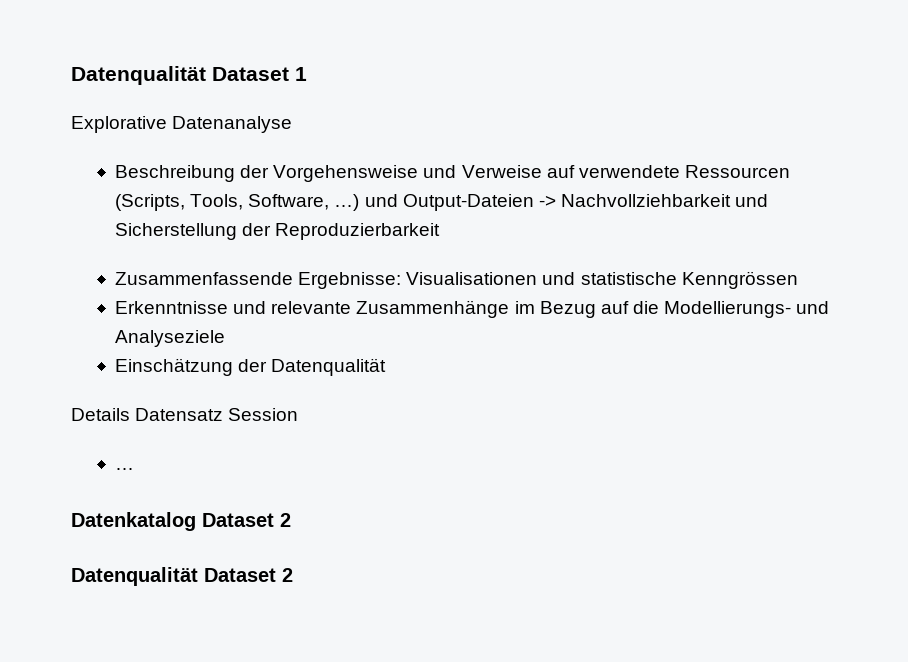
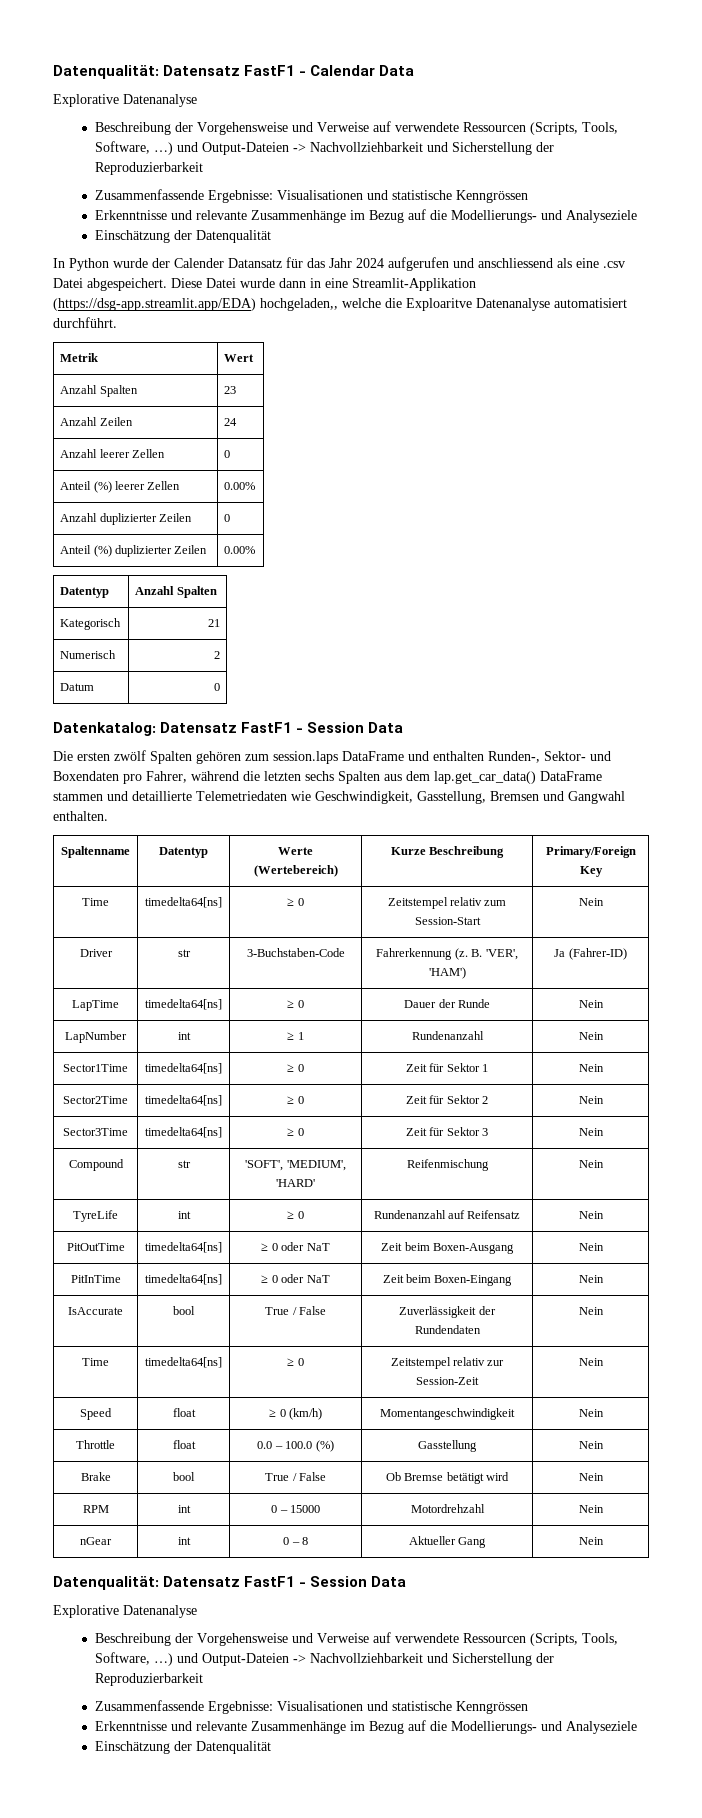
- Datenqualität Dataset 1
+ Datenqualität: Datensatz FastF1 - Calendar Data
- Details Datensatz Session
- …
- Datenkatalog Dataset 2
- Datenqualität Dataset 2
+ In Python wurde der Calender Datansatz für das Jahr 2024 aufgerufen und anschliessend als eine .csv Datei abgespeichert. Diese Datei wurde dann in eine Streamlit-Applikation (https://dsg-app.streamlit.app/EDA) hochgeladen,, welche die Exploaritve Datenanalyse automatisiert durchführt.
+ Metrik | Wert
+ Anzahl Spalten | 23
+ Anzahl Zeilen | 24
+ Anzahl leerer Zellen | 0
+ Anteil (%) leerer Zellen | 0.00%
+ Anzahl duplizierter Zeilen | 0
+ Anteil (%) duplizierter Zeilen | 0.00%
+ Datentyp | Anzahl Spalten
+ Kategorisch | 21
+ Numerisch | 2
+ Datum | 0
+ Datenkatalog: Datensatz FastF1 - Session Data
+ Die ersten zwölf Spalten gehören zum session.laps DataFrame und enthalten Runden-, Sektor- und Boxendaten pro Fahrer, während die letzten sechs Spalten aus dem lap.get_car_data() DataFrame stammen und detaillierte Telemetriedaten wie Geschwindigkeit, Gasstellung, Bremsen und Gangwahl enthalten.
+ Spaltenname | Datentyp | Werte (Wertebereich) | Kurze Beschreibung | Primary/Foreign Key
+ Time | timedelta64[ns] | ≥ 0 | Zeitstempel relativ zum Session-Start | Nein
+ Driver | str | 3-Buchstaben-Code | Fahrerkennung (z. B. 'VER', 'HAM') | Ja (Fahrer-ID)
+ LapTime | timedelta64[ns] | ≥ 0 | Dauer der Runde | Nein
+ LapNumber | int | ≥ 1 | Rundenanzahl | Nein
+ Sector1Time | timedelta64[ns] | ≥ 0 | Zeit für Sektor 1 | Nein
+ Sector2Time | timedelta64[ns] | ≥ 0 | Zeit für Sektor 2 | Nein
+ Sector3Time | timedelta64[ns] | ≥ 0 | Zeit für Sektor 3 | Nein
+ Compound | str | 'SOFT', 'MEDIUM', 'HARD' | Reifenmischung | Nein
+ TyreLife | int | ≥ 0 | Rundenanzahl auf Reifensatz | Nein
+ PitOutTime | timedelta64[ns] | ≥ 0 oder NaT | Zeit beim Boxen-Ausgang | Nein
+ PitInTime | timedelta64[ns] | ≥ 0 oder NaT | Zeit beim Boxen-Eingang | Nein
+ IsAccurate | bool | True / False | Zuverlässigkeit der Rundendaten | Nein
+ Time | timedelta64[ns] | ≥ 0 | Zeitstempel relativ zur Session-Zeit | Nein
+ Speed | float | ≥ 0 (km/h) | Momentangeschwindigkeit | Nein
+ Throttle | float | 0.0 – 100.0 (%) | Gasstellung | Nein
+ Brake | bool | True / False | Ob Bremse betätigt wird | Nein
+ RPM | int | 0 – 15000 | Motordrehzahl | Nein
+ nGear | int | 0 – 8 | Aktueller Gang | Nein
+ Datenqualität: Datensatz FastF1 - Session Data
+ Explorative Datenanalyse
+ Beschreibung der Vorgehensweise und Verweise auf verwendete Ressourcen (Scripts, Tools, Software, …) und Output-Dateien -> Nachvollziehbarkeit und Sicherstellung der Reproduzierbarkeit
+ Zusammenfassende Ergebnisse: Visualisationen und statistische Kenngrössen
+ Erkenntnisse und relevante Zusammenhänge im Bezug auf die Modellierungs- und Analyseziele
+ Einschätzung der Datenqualität

